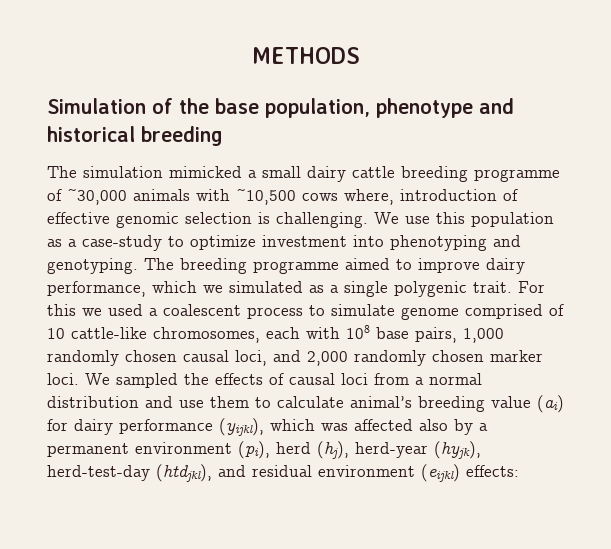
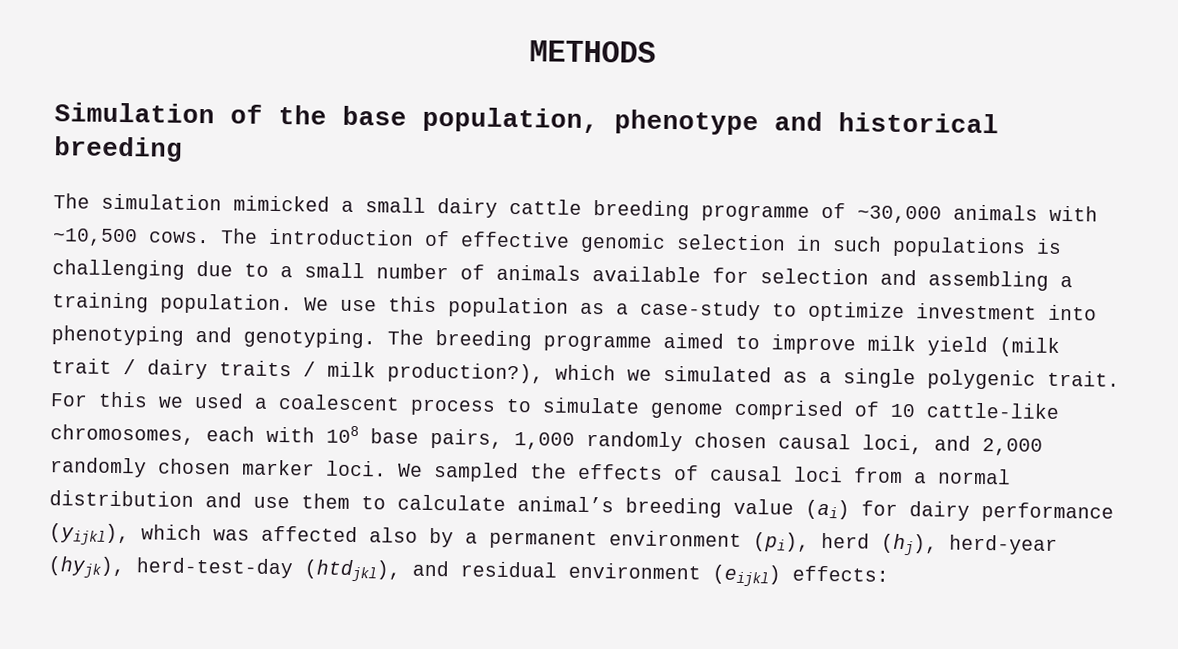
- The simulation mimicked a small dairy cattle breeding programme of ~30,000 animals with ~10,500 cows where, introduction of effective genomic selection is challenging.
+ The simulation mimicked a small dairy cattle breeding programme of ~30,000 animals with ~10,500 cows. The introduction of effective genomic selection in such populations is challenging due to a small number of animals available for selection and assembling a training population.
- The breeding programme aimed to improve dairy performance, which we simulated as a single polygenic trait.
+ The breeding programme aimed to improve milk yield (milk trait / dairy traits / milk production?), which we simulated as a single polygenic trait.

